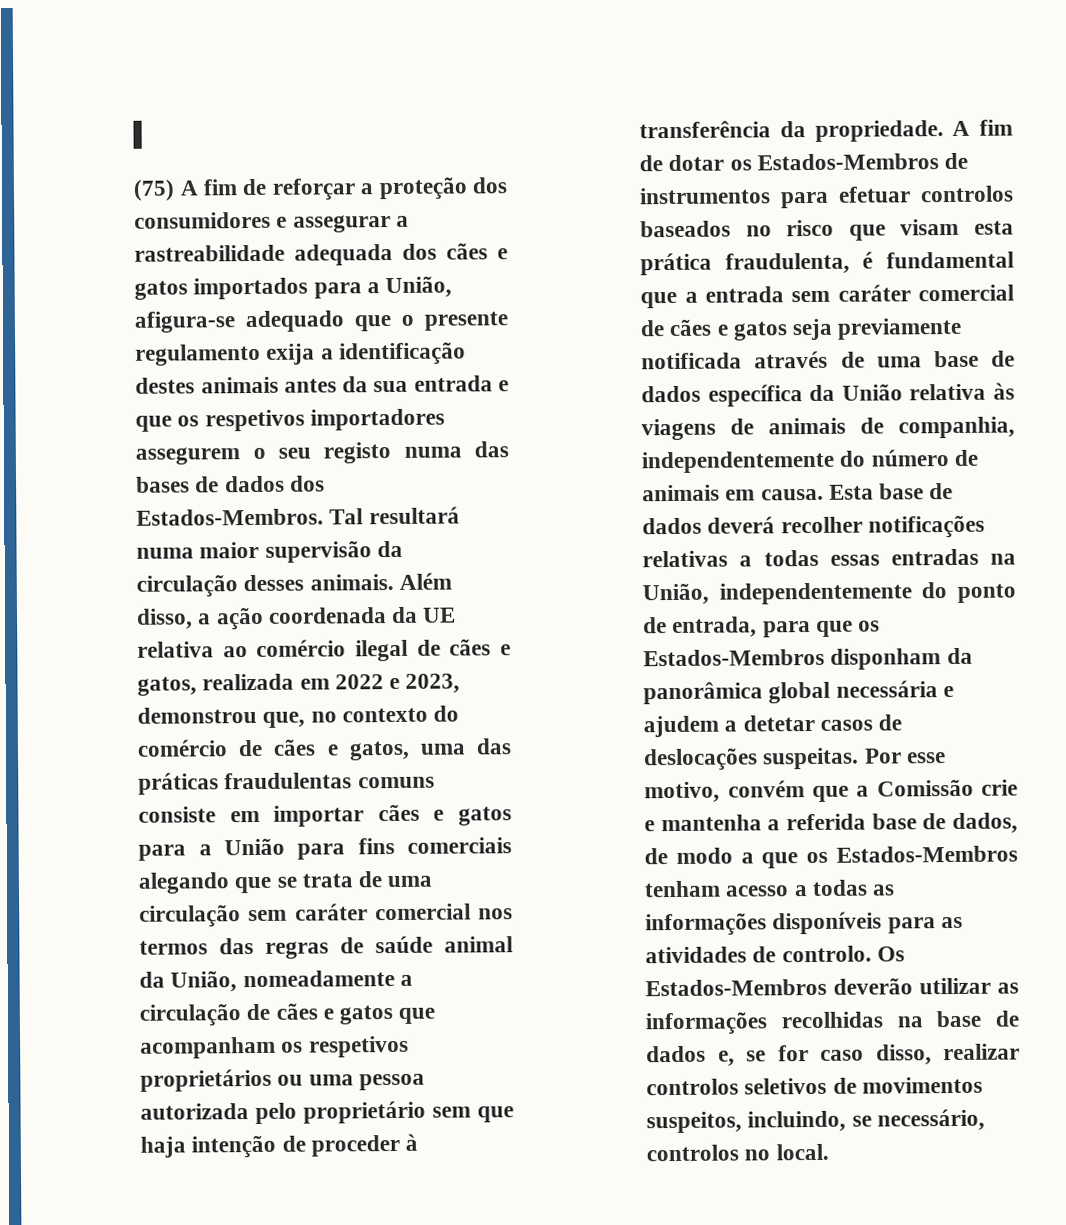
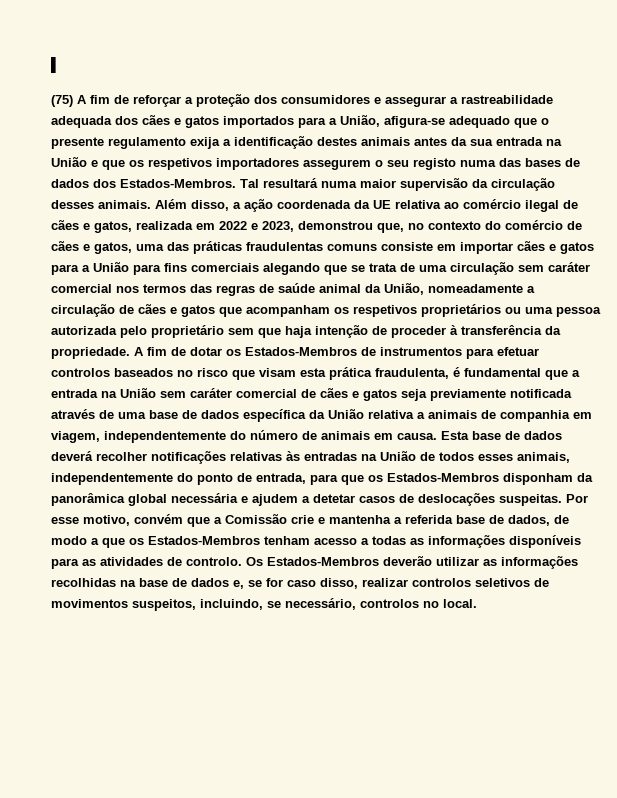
- (75) A fim de reforçar a proteção dos consumidores e assegurar a rastreabilidade adequada dos cães e gatos importados para a União, afigura-se adequado que o presente regulamento exija a identificação destes animais antes da sua entrada e que os respetivos importadores assegurem o seu registo numa das bases de dados dos Estados-Membros.
+ (75) A fim de reforçar a proteção dos consumidores e assegurar a rastreabilidade adequada dos cães e gatos importados para a União, afigura-se adequado que o presente regulamento exija a identificação destes animais antes da sua entrada na União e que os respetivos importadores assegurem o seu registo numa das bases de dados dos Estados-Membros.
- A fim de dotar os Estados-Membros de instrumentos para efetuar controlos baseados no risco que visam esta prática fraudulenta, é fundamental que a entrada sem caráter comercial de cães e gatos seja previamente notificada através de uma base de dados específica da União relativa às viagens de animais de companhia, independentemente do número de animais em causa.
+ A fim de dotar os Estados-Membros de instrumentos para efetuar controlos baseados no risco que visam esta prática fraudulenta, é fundamental que a entrada na União sem caráter comercial de cães e gatos seja previamente notificada através de uma base de dados específica da União relativa a animais de companhia em viagem, independentemente do número de animais em causa.
- Esta base de dados deverá recolher notificações relativas a todas essas entradas na União, independentemente do ponto de entrada, para que os Estados-Membros disponham da panorâmica global necessária e ajudem a detetar casos de deslocações suspeitas.
+ Esta base de dados deverá recolher notificações relativas às entradas na União de todos esses animais, independentemente do ponto de entrada, para que os Estados-Membros disponham da panorâmica global necessária e ajudem a detetar casos de deslocações suspeitas.

